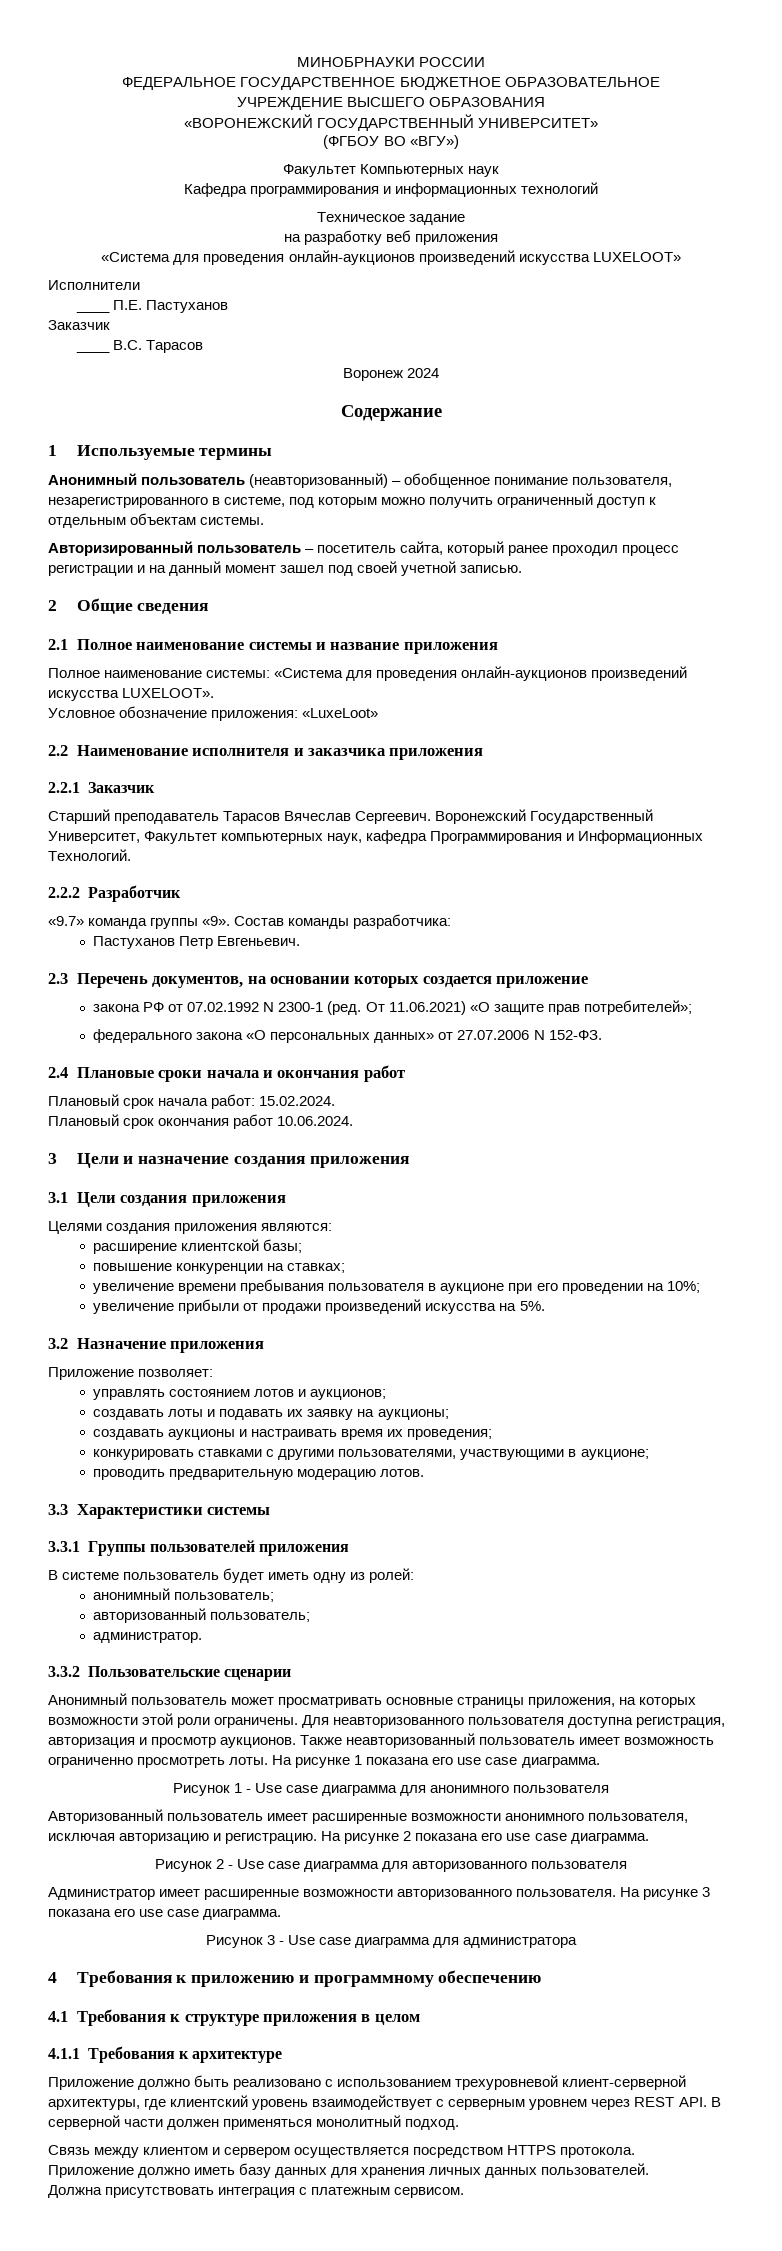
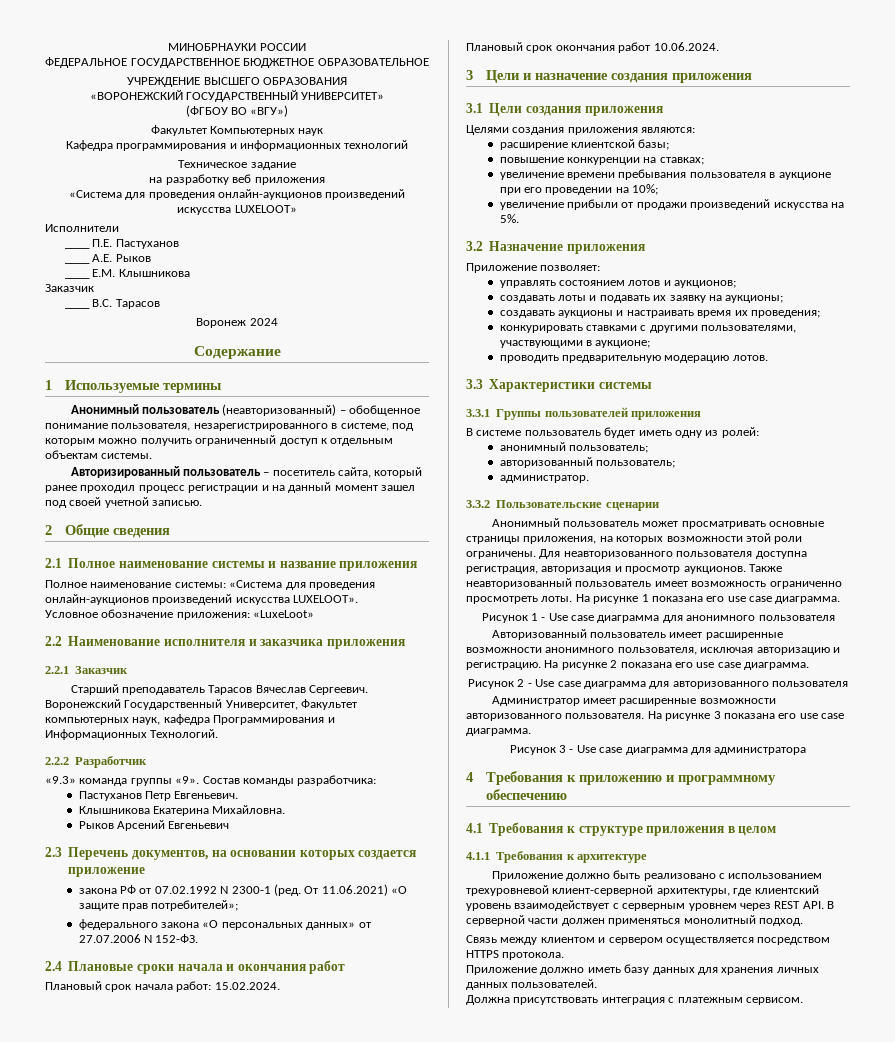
+ ____ А.Е. Рыков
+ ____ Е.М. Клышникова
- «9.7» команда группы «9».
+ «9.3» команда группы «9».
+ Клышникова Екатерина Михайловна.
+ Рыков Арсений Евгеньевич

